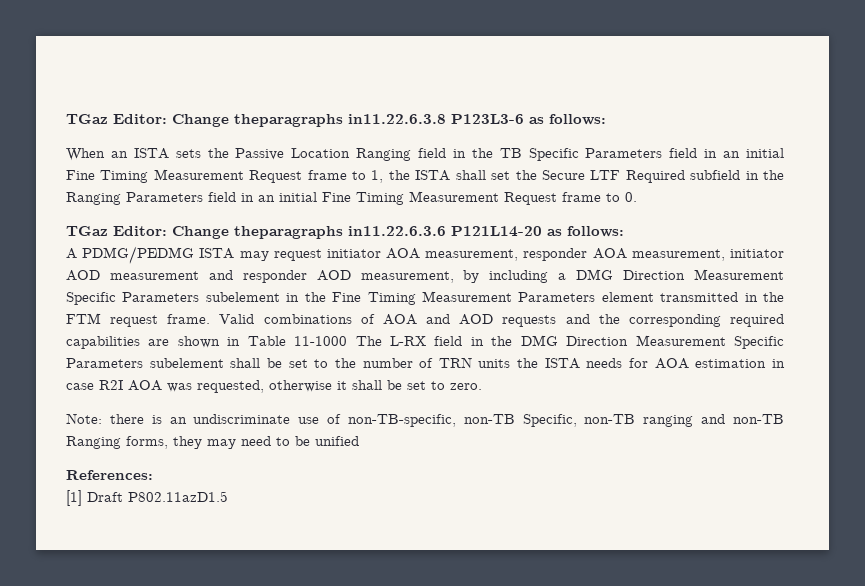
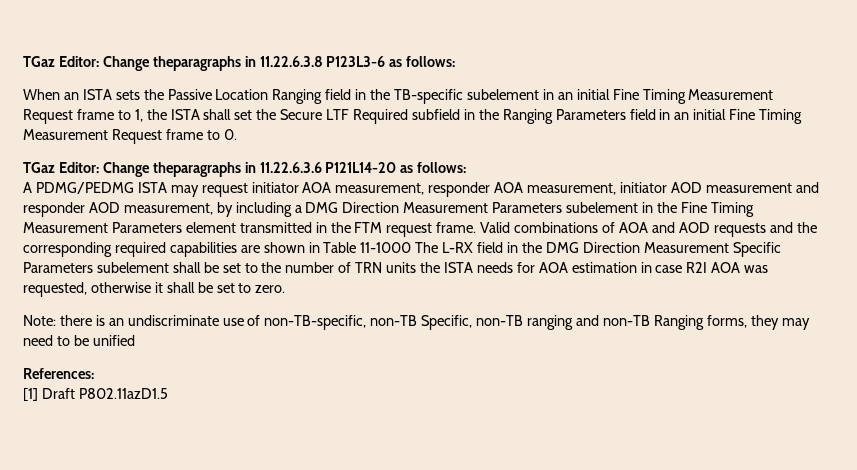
- TGaz Editor: Change theparagraphs in11.22.6.3.8 P123L3-6 as follows:
+ TGaz Editor: Change theparagraphs in 11.22.6.3.8 P123L3-6 as follows:
- When an ISTA sets the Passive Location Ranging field in the TB Specific Parameters field in an initial Fine Timing Measurement Request frame to 1, the ISTA shall set the Secure LTF Required subfield in the Ranging Parameters field in an initial Fine Timing Measurement Request frame to 0.
+ When an ISTA sets the Passive Location Ranging field in the TB-specific subelement in an initial Fine Timing Measurement Request frame to 1, the ISTA shall set the Secure LTF Required subfield in the Ranging Parameters field in an initial Fine Timing Measurement Request frame to 0.
- TGaz Editor: Change theparagraphs in11.22.6.3.6 P121L14-20 as follows:
+ TGaz Editor: Change theparagraphs in 11.22.6.3.6 P121L14-20 as follows:
- A PDMG/PEDMG ISTA may request initiator AOA measurement, responder AOA measurement, initiator AOD measurement and responder AOD measurement, by including a DMG Direction Measurement Specific Parameters subelement in the Fine Timing Measurement Parameters element transmitted in the FTM request frame.
+ A PDMG/PEDMG ISTA may request initiator AOA measurement, responder AOA measurement, initiator AOD measurement and responder AOD measurement, by including a DMG Direction Measurement Parameters subelement in the Fine Timing Measurement Parameters element transmitted in the FTM request frame.

